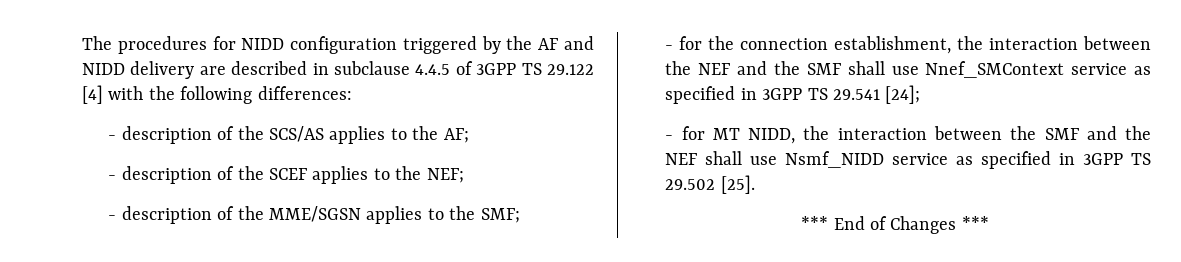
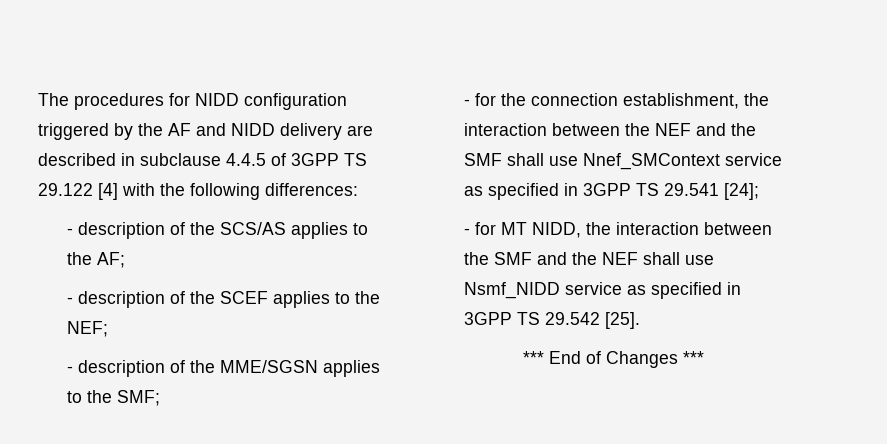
- - for MT NIDD, the interaction between the SMF and the NEF shall use Nsmf_NIDD service as specified in 3GPP TS 29.502 [25].
+ - for MT NIDD, the interaction between the SMF and the NEF shall use Nsmf_NIDD service as specified in 3GPP TS 29.542 [25].

